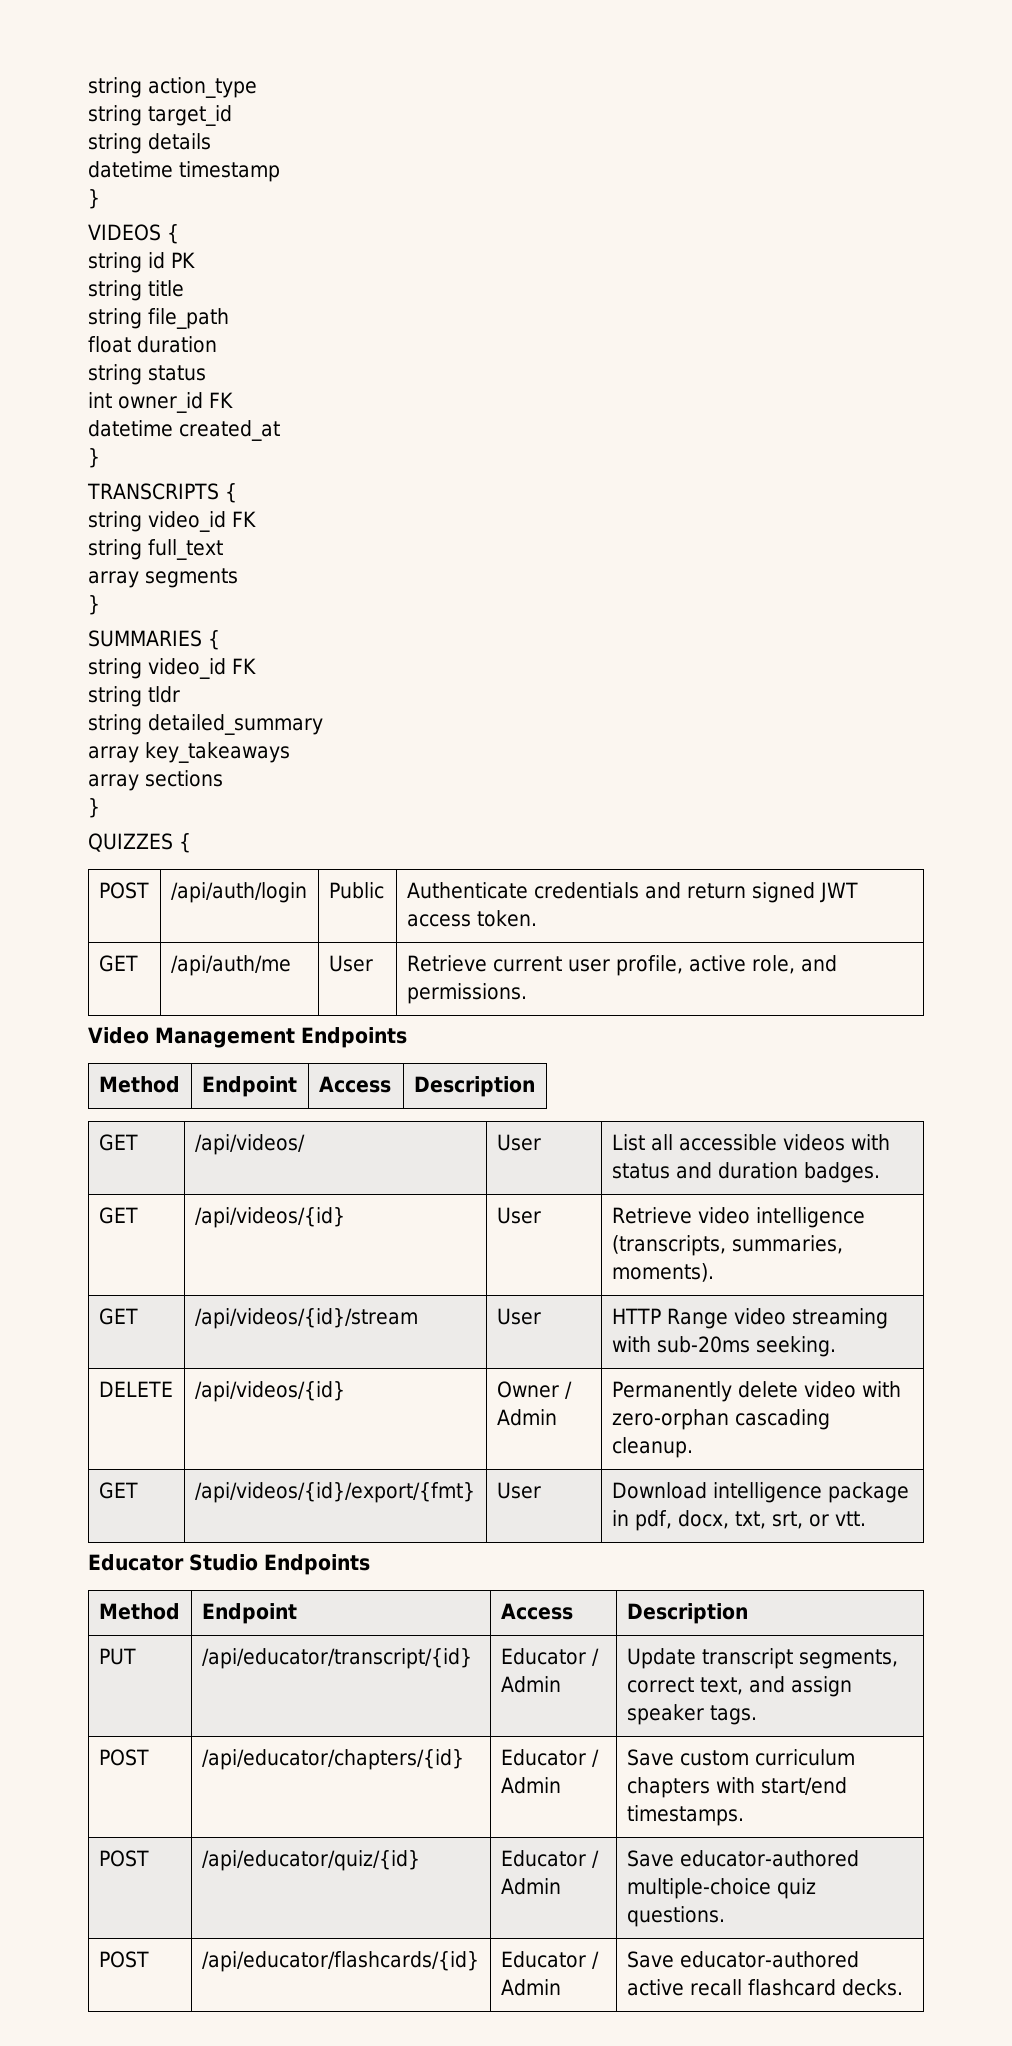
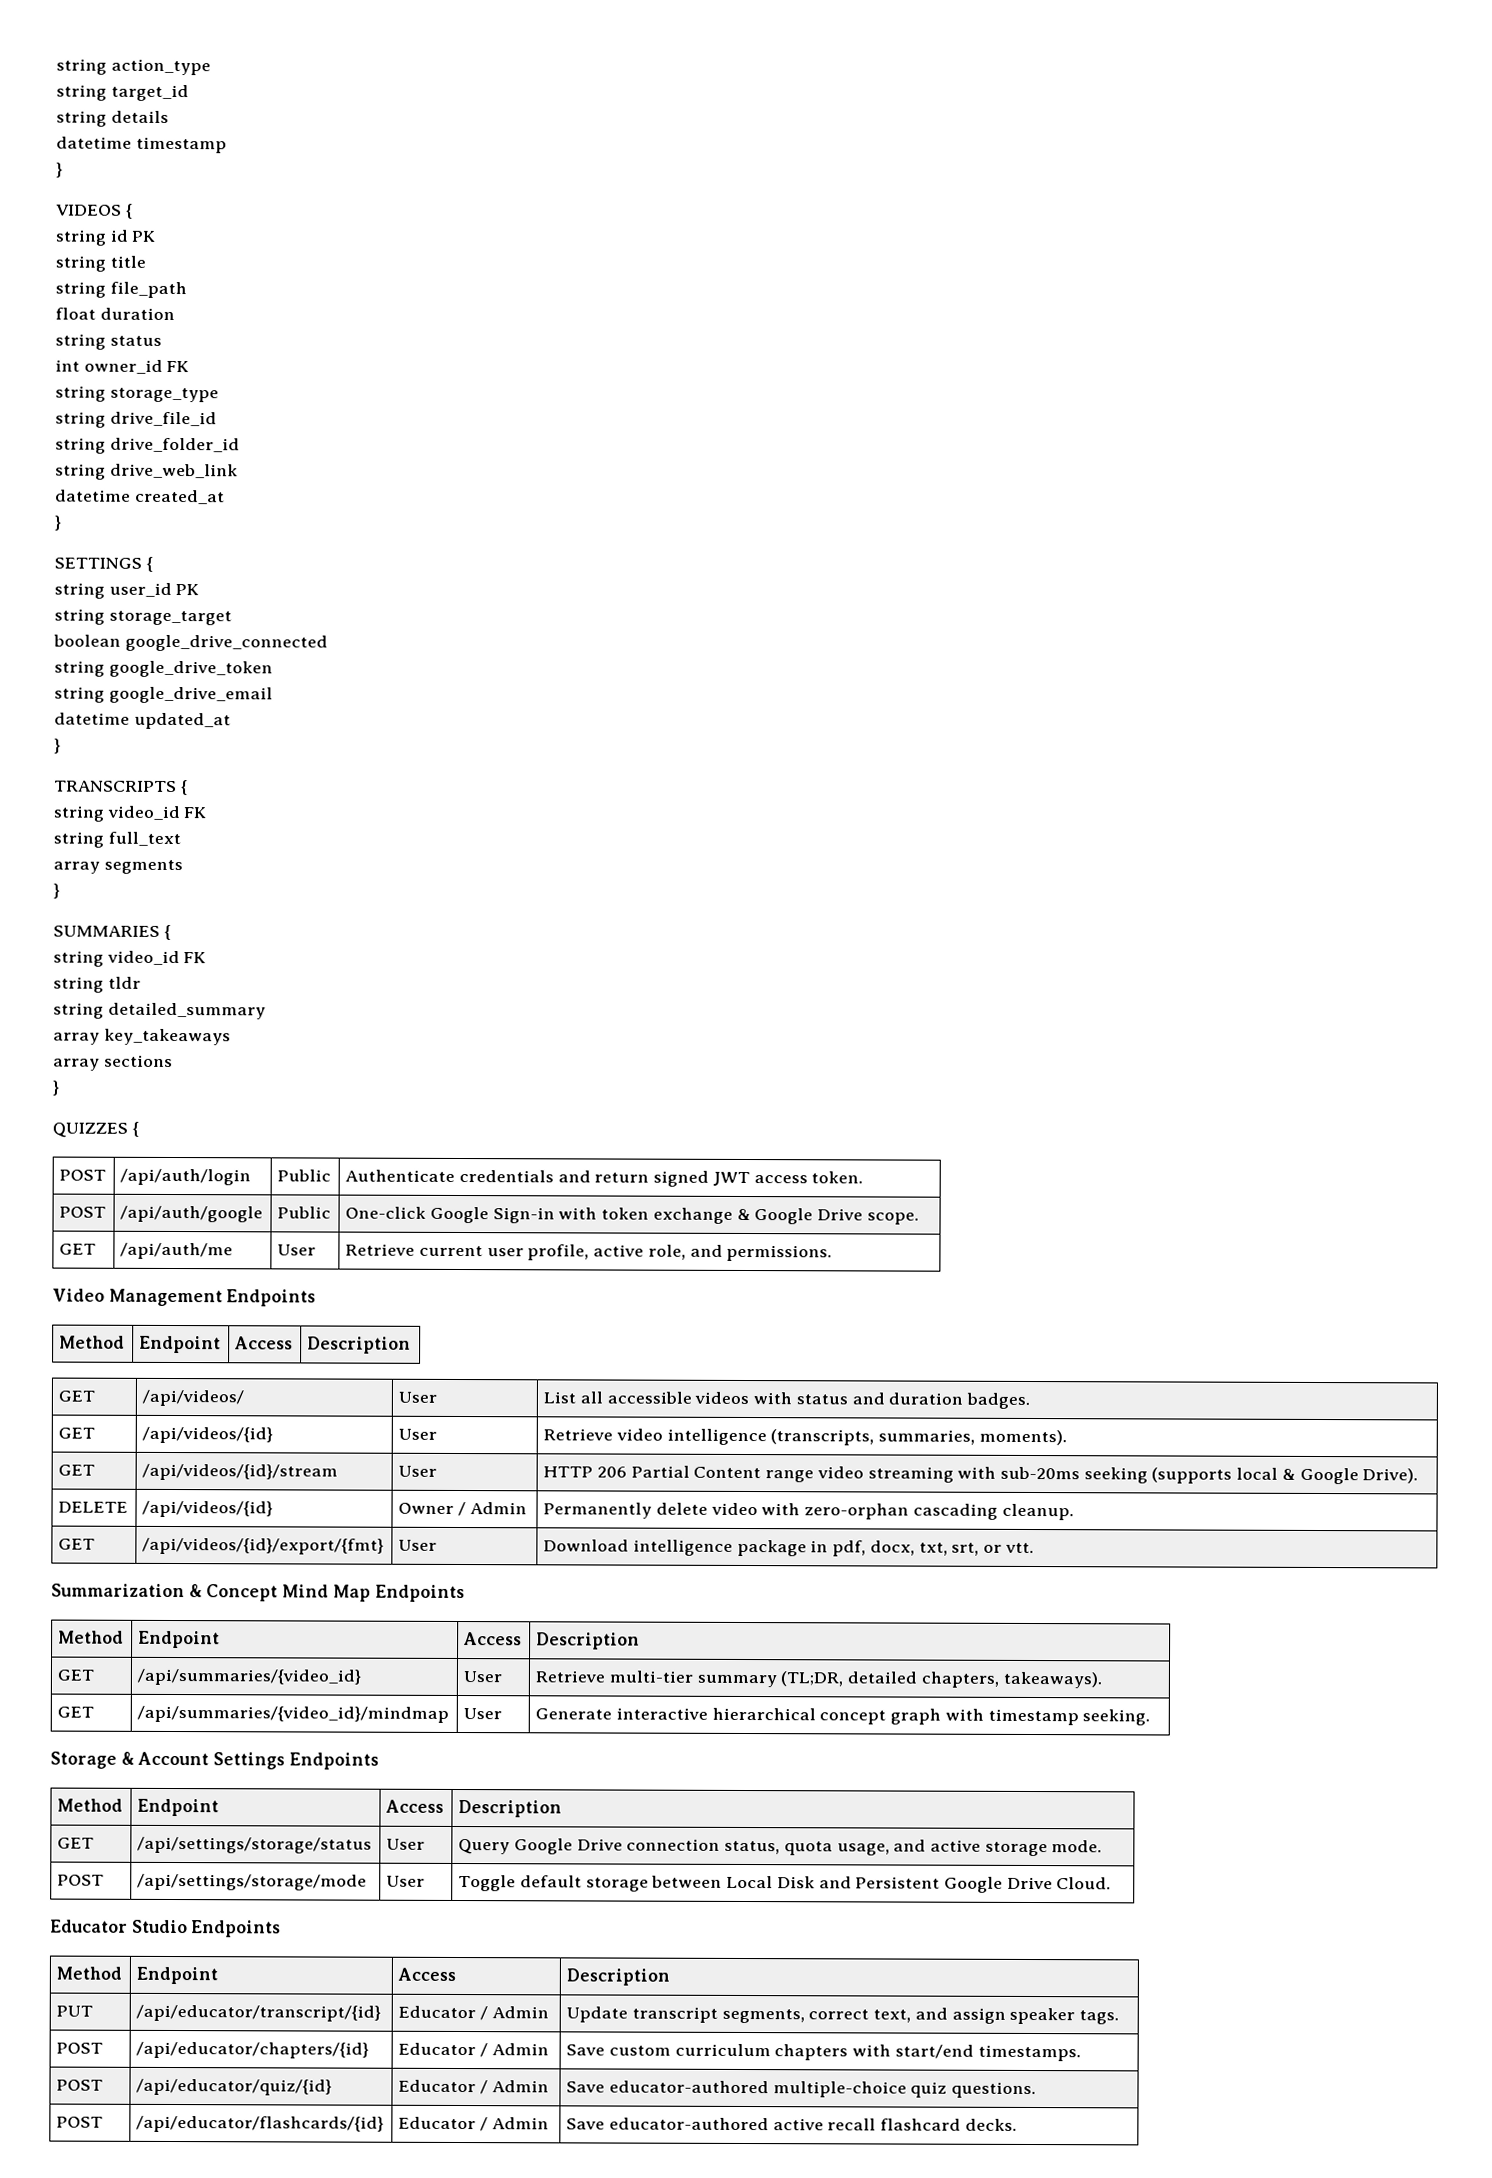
+ string storage_type
+ string drive_file_id
+ string drive_folder_id
+ string drive_web_link
  datetime created_at
+ }
+ SETTINGS {
+ string user_id PK
+ string storage_target
+ boolean google_drive_connected
+ string google_drive_token
+ string google_drive_email
+ datetime updated_at
+ POST | /api/auth/google | Public | One-click Google Sign-in with token exchange & Google Drive scope.
- GET | /api/videos/{id}/stream | User | HTTP Range video streaming with sub-20ms seeking.
+ GET | /api/videos/{id}/stream | User | HTTP 206 Partial Content range video streaming with sub-20ms seeking (supports local & Google Drive).
+ Summarization & Concept Mind Map Endpoints
+ Method | Endpoint | Access | Description
+ GET | /api/summaries/{video_id} | User | Retrieve multi-tier summary (TL;DR, detailed chapters, takeaways).
+ GET | /api/summaries/{video_id}/mindmap | User | Generate interactive hierarchical concept graph with timestamp seeking.
+ Storage & Account Settings Endpoints
+ Method | Endpoint | Access | Description
+ GET | /api/settings/storage/status | User | Query Google Drive connection status, quota usage, and active storage mode.
+ POST | /api/settings/storage/mode | User | Toggle default storage between Local Disk and Persistent Google Drive Cloud.

